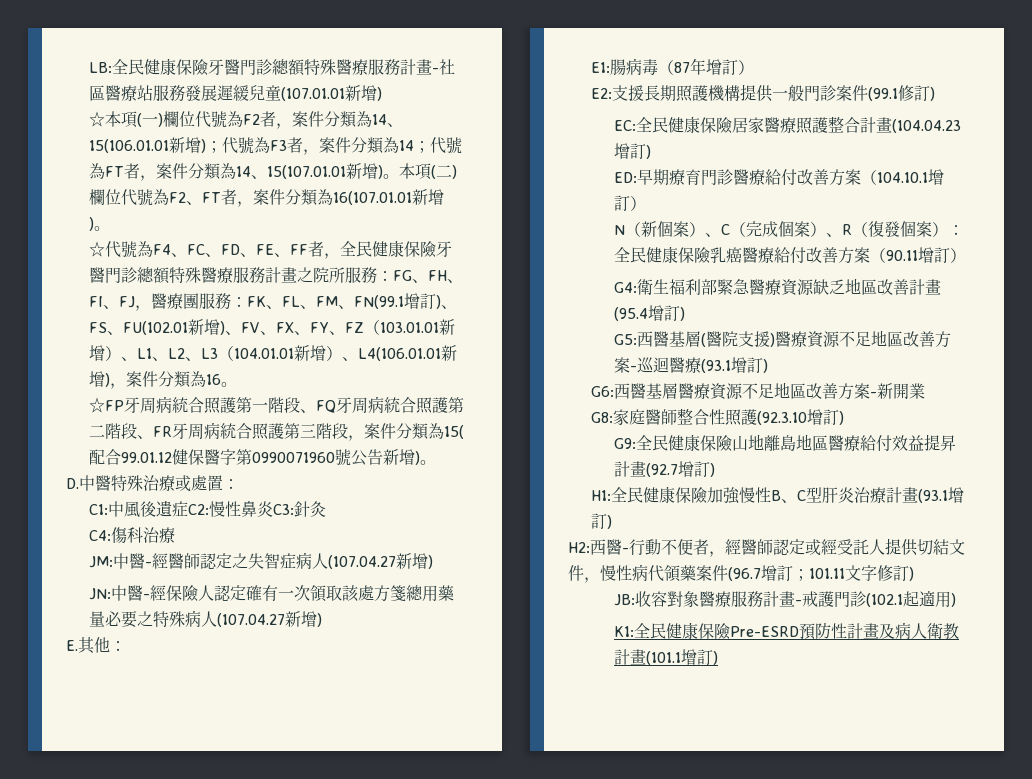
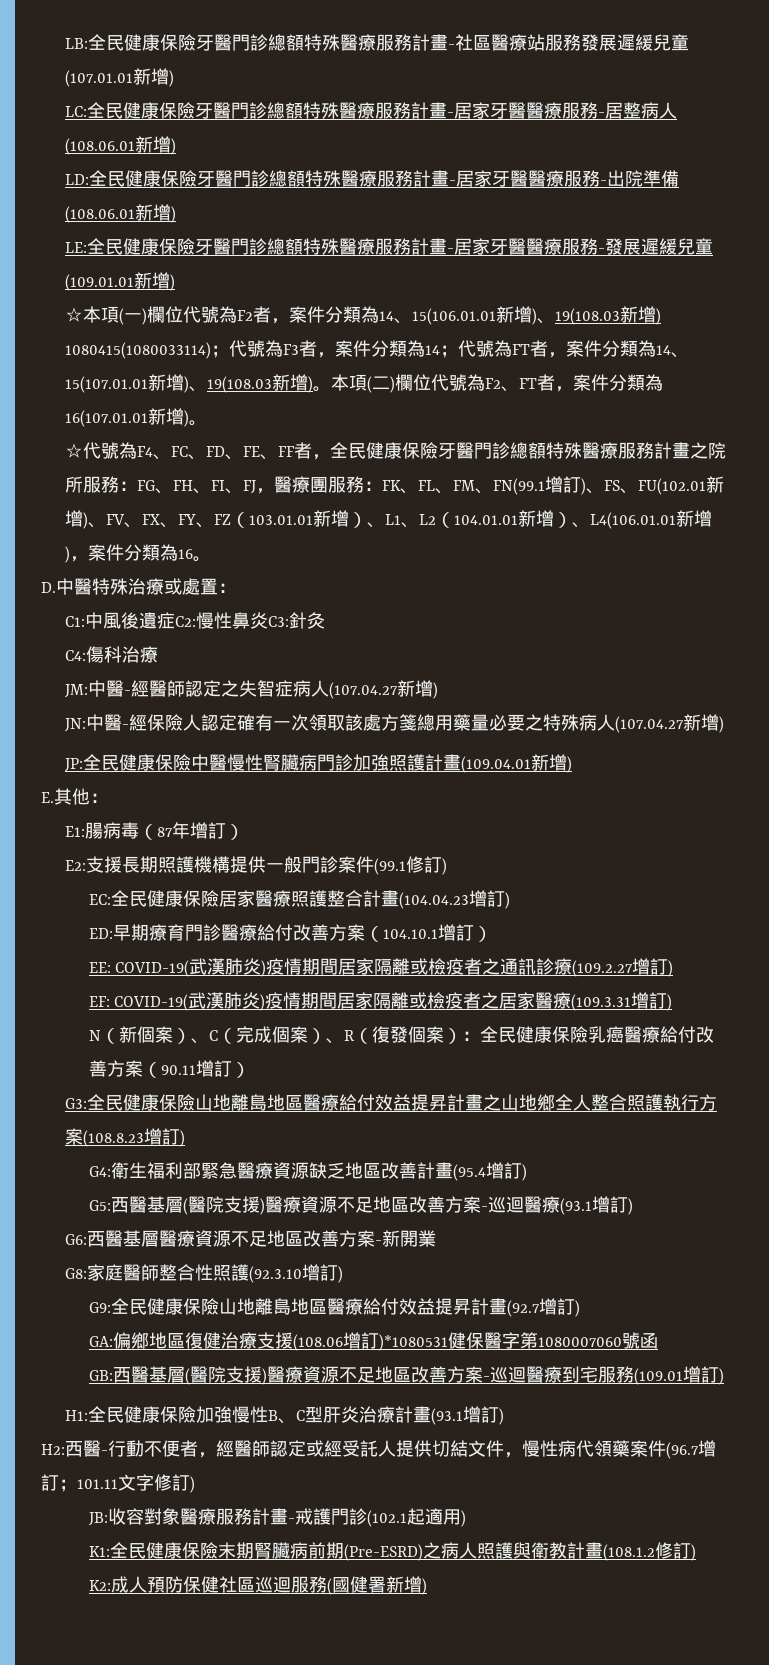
+ LC:全民健康保險牙醫門診總額特殊醫療服務計畫-居家牙醫醫療服務-居整病人(108.06.01新增)
+ LD:全民健康保險牙醫門診總額特殊醫療服務計畫-居家牙醫醫療服務-出院準備(108.06.01新增)
+ LE:全民健康保險牙醫門診總額特殊醫療服務計畫-居家牙醫醫療服務-發展遲緩兒童(109.01.01新增)
- ☆本項(一)欄位代號為F2者，案件分類為14、15(106.01.01新增)；代號為F3者，案件分類為14；代號為FT者，案件分類為14、15(107.01.01新增)。
+ ☆本項(一)欄位代號為F2者，案件分類為14、15(106.01.01新增)、19(108.03新增) 1080415(1080033114)；代號為F3者，案件分類為14；代號為FT者，案件分類為14、15(107.01.01新增)、19(108.03新增)。
- FK、FL、FM、FN(99.1增訂)、FS、FU(102.01新增)、FV、FX、FY、FZ（103.01.01新增）、L1、L2、L3（104.01.01新增）、L4(106.01.01新增)，案件分類為16。
+ FK、FL、FM、FN(99.1增訂)、FS、FU(102.01新增)、FV、FX、FY、FZ（103.01.01新增）、L1、L2（104.01.01新增）、L4(106.01.01新增)，案件分類為16。
- ☆FP牙周病統合照護第一階段、FQ牙周病統合照護第二階段、FR牙周病統合照護第三階段，案件分類為15(配合99.01.12健保醫字第0990071960號公告新增)。
+ JP:全民健康保險中醫慢性腎臟病門診加強照護計畫(109.04.01新增)
+ EE: COVID-19(武漢肺炎)疫情期間居家隔離或檢疫者之通訊診療(109.2.27增訂)
+ EF: COVID-19(武漢肺炎)疫情期間居家隔離或檢疫者之居家醫療(109.3.31增訂)
+ G3:全民健康保險山地離島地區醫療給付效益提昇計畫之山地鄉全人整合照護執行方案(108.8.23增訂)
+ GA:偏鄉地區復健治療支援(108.06增訂)*1080531健保醫字第1080007060號函
+ GB:西醫基層(醫院支援)醫療資源不足地區改善方案-巡迴醫療到宅服務(109.01增訂)
- K1:全民健康保險Pre-ESRD預防性計畫及病人衛教計畫(101.1增訂)
+ K1:全民健康保險末期腎臟病前期(Pre-ESRD)之病人照護與衛教計畫(108.1.2修訂)
+ K2:成人預防保健社區巡迴服務(國健署新增)

